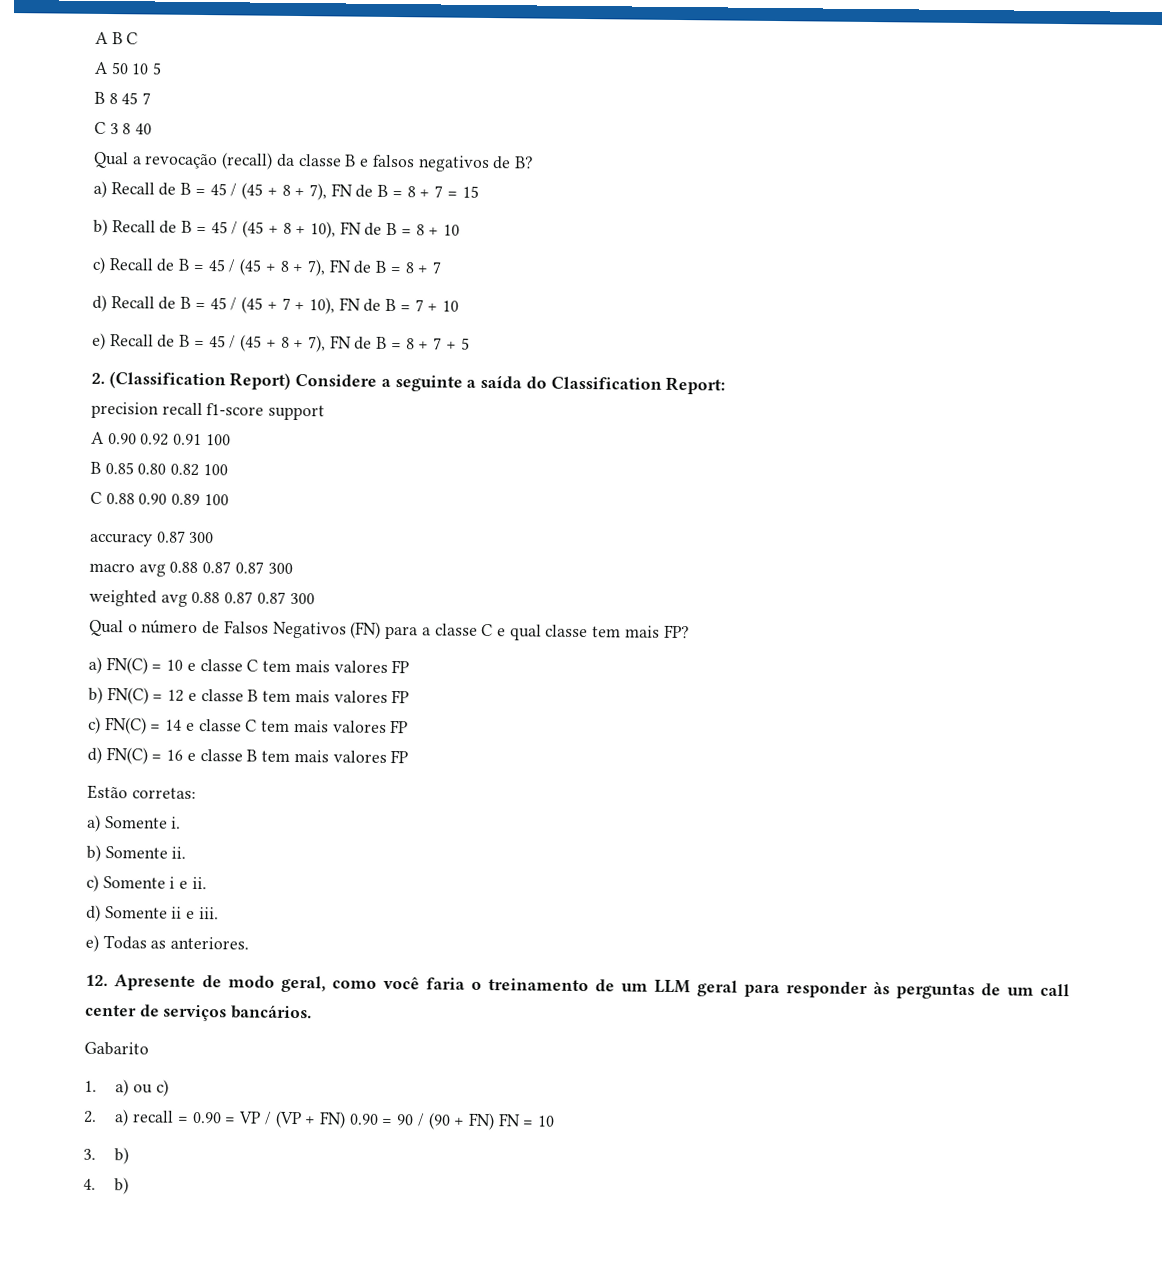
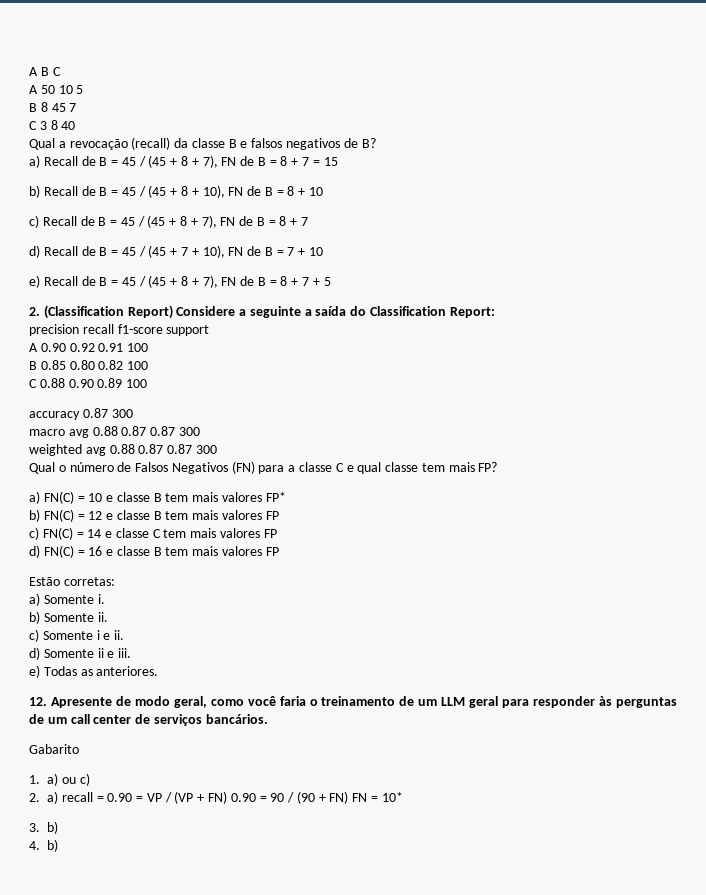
- a) FN(C) = 10 e classe C tem mais valores FP
+ a) FN(C) = 10 e classe B tem mais valores FP*
- 2. a) recall = 0.90 = VP / (VP + FN) 0.90 = 90 / (90 + FN) FN = 10
+ 2. a) recall = 0.90 = VP / (VP + FN) 0.90 = 90 / (90 + FN) FN = 10*

